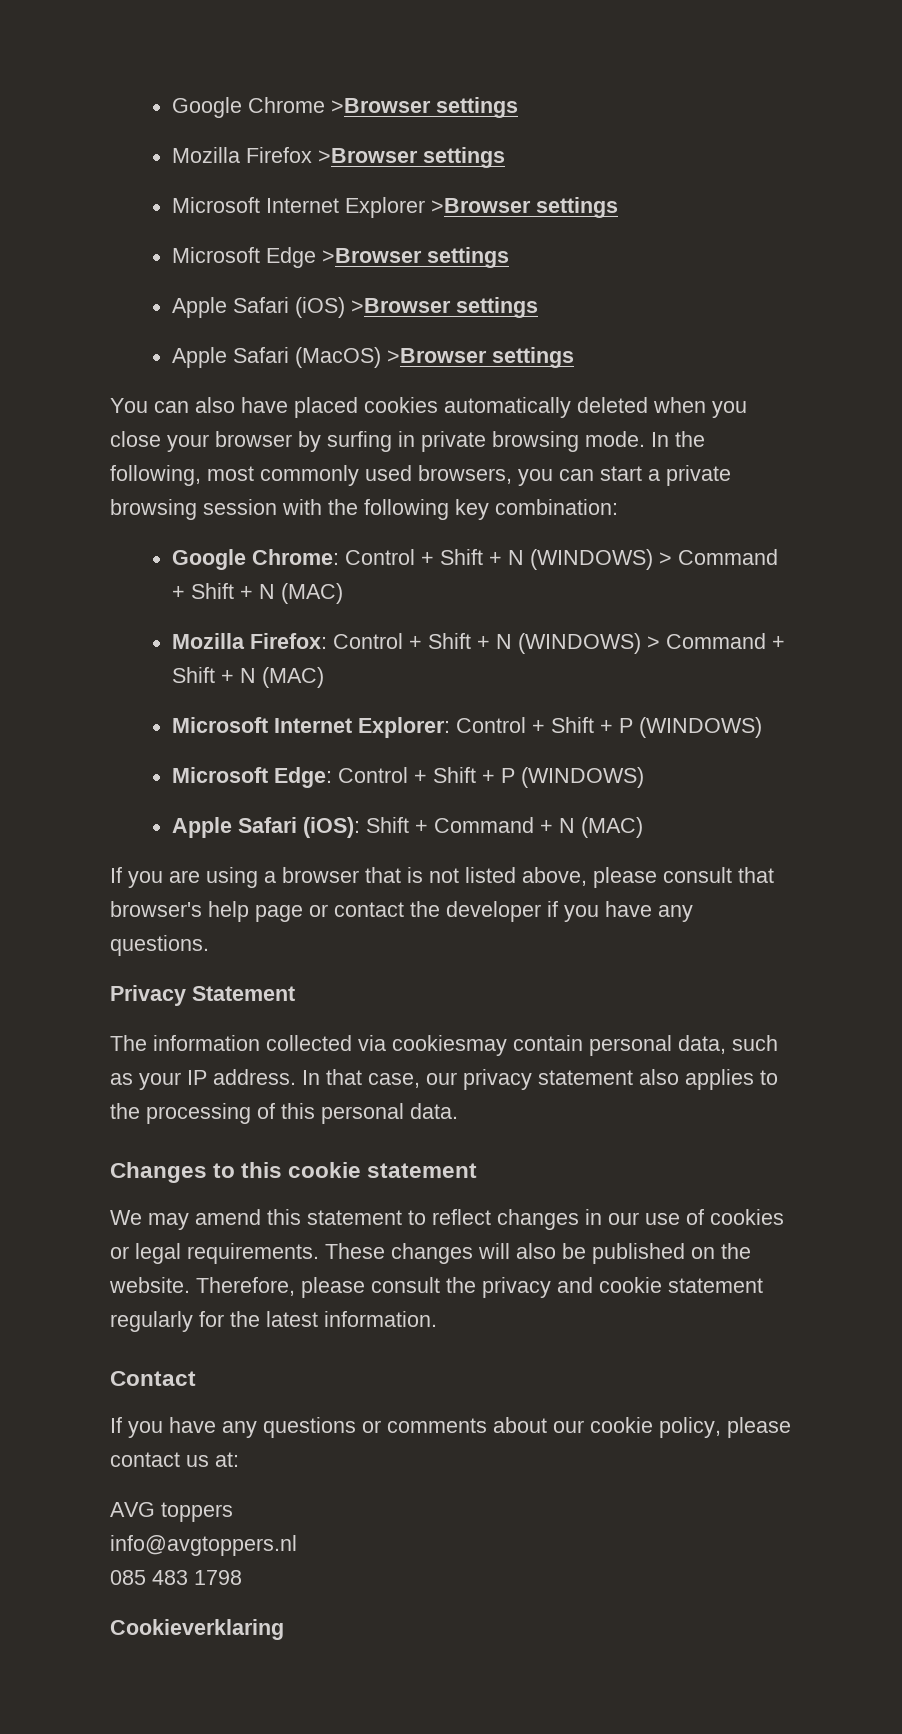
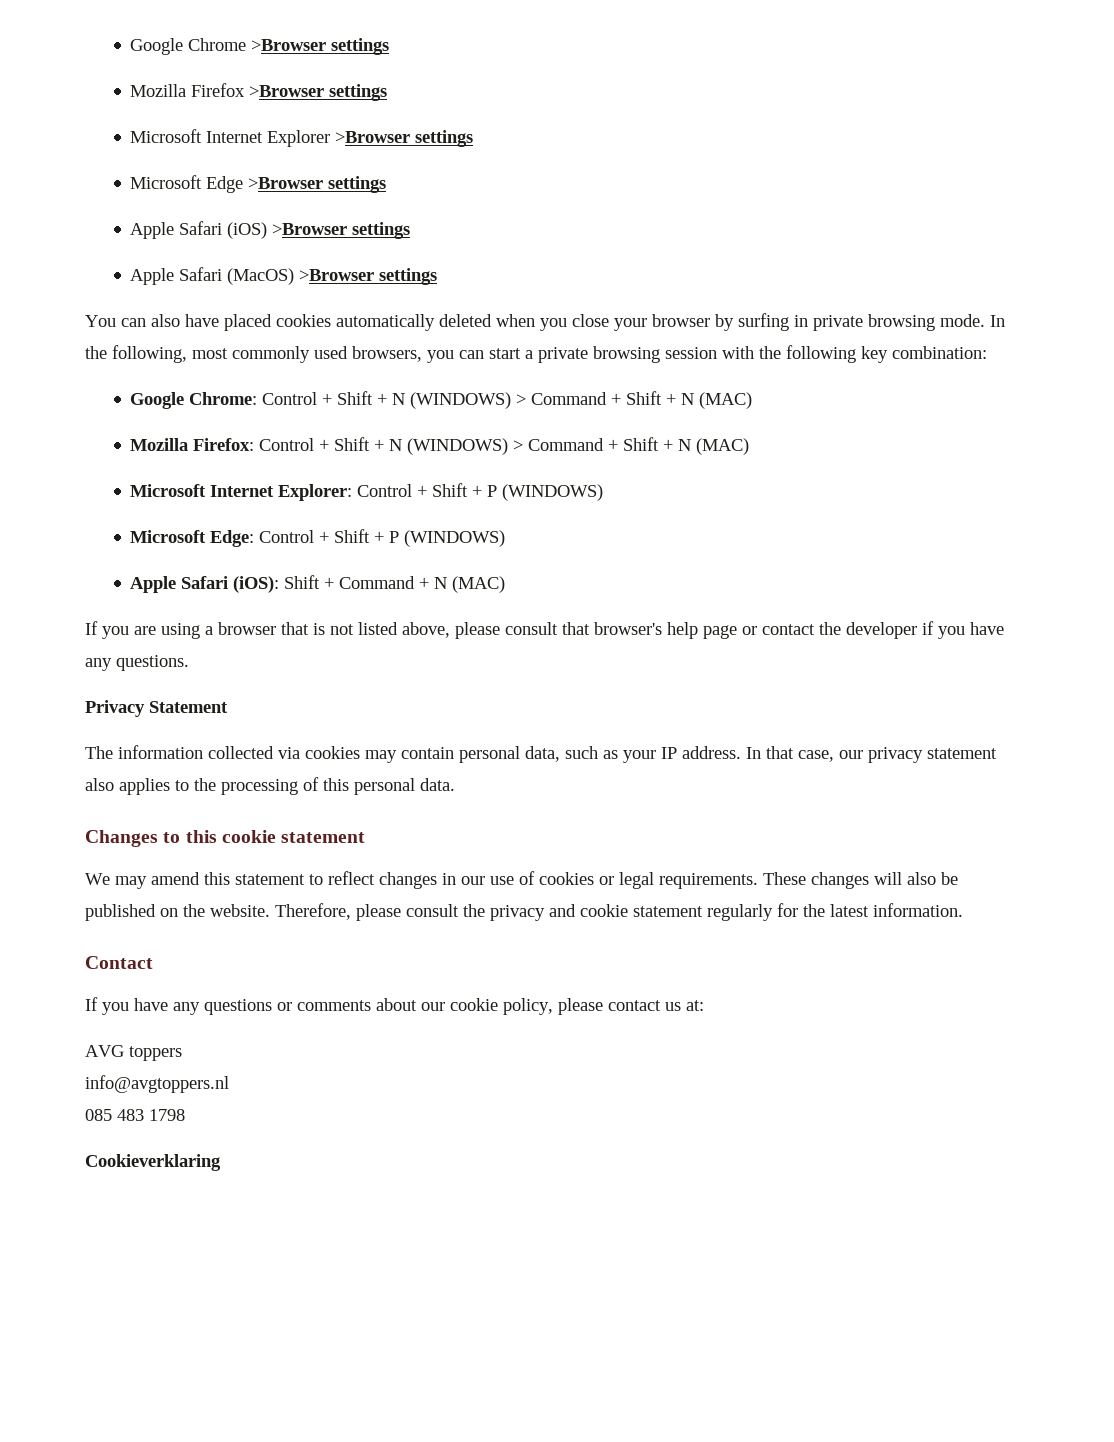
- The information collected via cookiesmay contain personal data, such as your IP address.
+ The information collected via cookies may contain personal data, such as your IP address.

